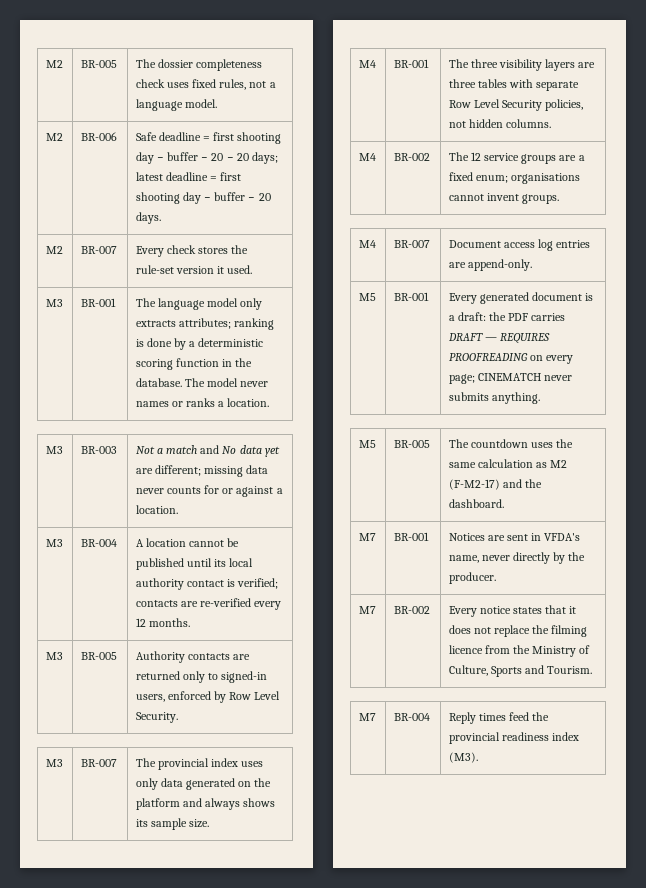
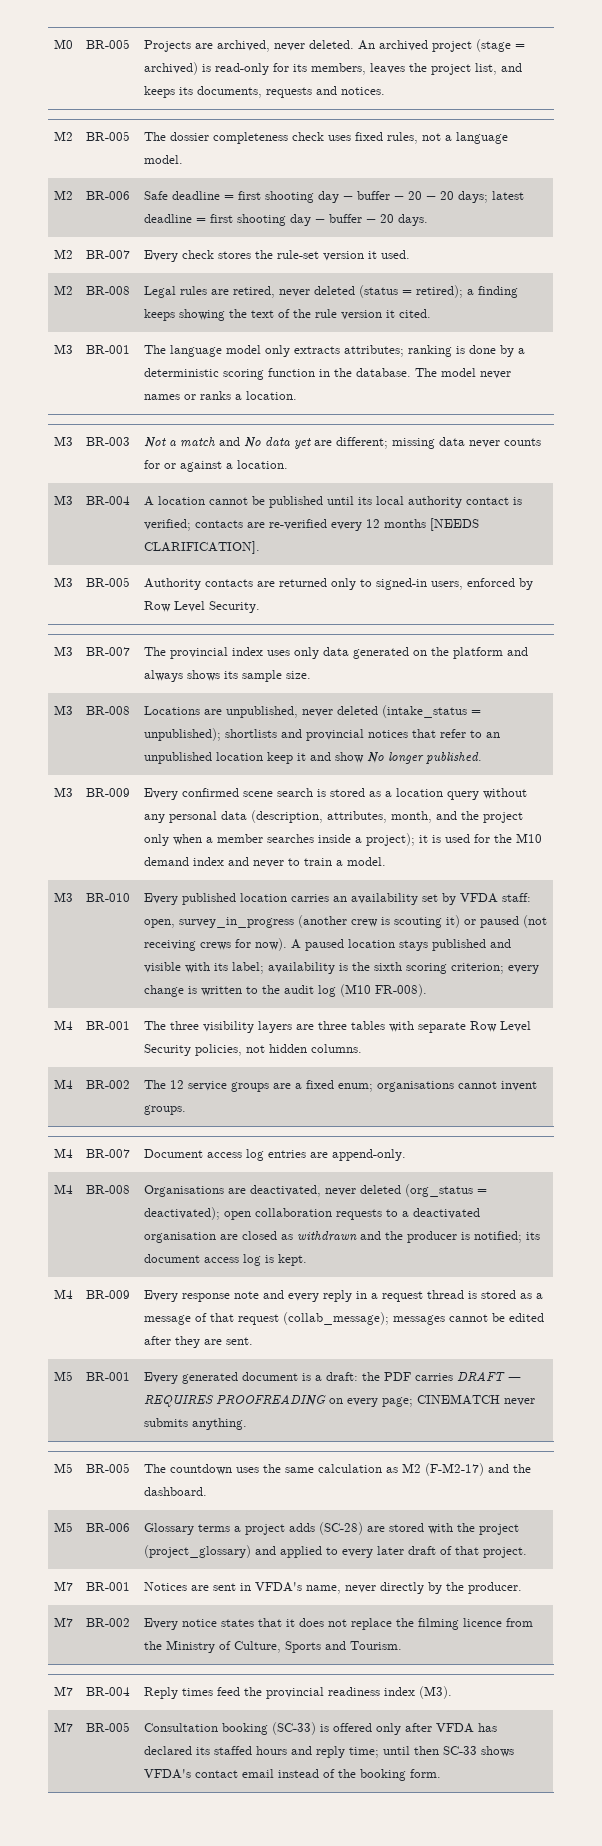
+ M0 | BR-005 | Projects are archived, never deleted. An archived project (stage = archived) is read-only for its members, leaves the project list, and keeps its documents, requests and notices.
+ M2 | BR-008 | Legal rules are retired, never deleted (status = retired); a finding keeps showing the text of the rule version it cited.
- M3 | BR-004 | A location cannot be published until its local authority contact is verified; contacts are re-verified every 12 months.
+ M3 | BR-004 | A location cannot be published until its local authority contact is verified; contacts are re-verified every 12 months [NEEDS CLARIFICATION].
+ M3 | BR-008 | Locations are unpublished, never deleted (intake_status = unpublished); shortlists and provincial notices that refer to an unpublished location keep it and show No longer published.
+ M3 | BR-009 | Every confirmed scene search is stored as a location query without any personal data (description, attributes, month, and the project only when a member searches inside a project); it is used for the M10 demand index and never to train a model.
+ M3 | BR-010 | Every published location carries an availability set by VFDA staff: open, survey_in_progress (another crew is scouting it) or paused (not receiving crews for now). A paused location stays published and visible with its label; availability is the sixth scoring criterion; every change is written to the audit log (M10 FR-008).
+ M4 | BR-008 | Organisations are deactivated, never deleted (org_status = deactivated); open collaboration requests to a deactivated organisation are closed as withdrawn and the producer is notified; its document access log is kept.
+ M4 | BR-009 | Every response note and every reply in a request thread is stored as a message of that request (collab_message); messages cannot be edited after they are sent.
+ M5 | BR-006 | Glossary terms a project adds (SC-28) are stored with the project (project_glossary) and applied to every later draft of that project.
+ M7 | BR-005 | Consultation booking (SC-33) is offered only after VFDA has declared its staffed hours and reply time; until then SC-33 shows VFDA's contact email instead of the booking form.

